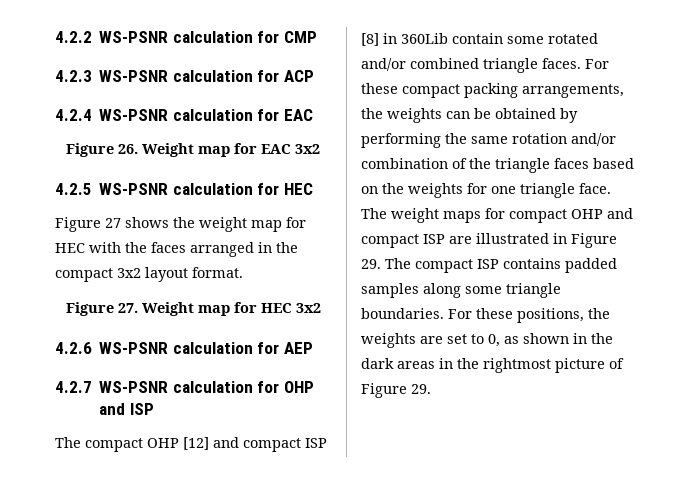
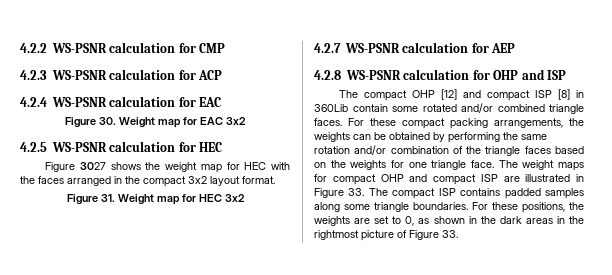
- Figure 26. Weight map for EAC 3x2
+ Figure 30. Weight map for EAC 3x2
- Figure 27 shows the weight map for HEC with the faces arranged in the compact 3x2 layout format.
+ Figure 3027 shows the weight map for HEC with the faces arranged in the compact 3x2 layout format.
- Figure 27. Weight map for HEC 3x2
+ Figure 31. Weight map for HEC 3x2
- 4.2.6 WS-PSNR calculation for AEP
+ 4.2.7 WS-PSNR calculation for AEP
- 4.2.7 WS-PSNR calculation for OHP and ISP
+ 4.2.8 WS-PSNR calculation for OHP and ISP
- The weight maps for compact OHP and compact ISP are illustrated in Figure 29. The compact ISP contains padded samples along some triangle boundaries.
+ The weight maps for compact OHP and compact ISP are illustrated in Figure 33. The compact ISP contains padded samples along some triangle boundaries.
- For these positions, the weights are set to 0, as shown in the dark areas in the rightmost picture of Figure 29.
+ For these positions, the weights are set to 0, as shown in the dark areas in the rightmost picture of Figure 33.

